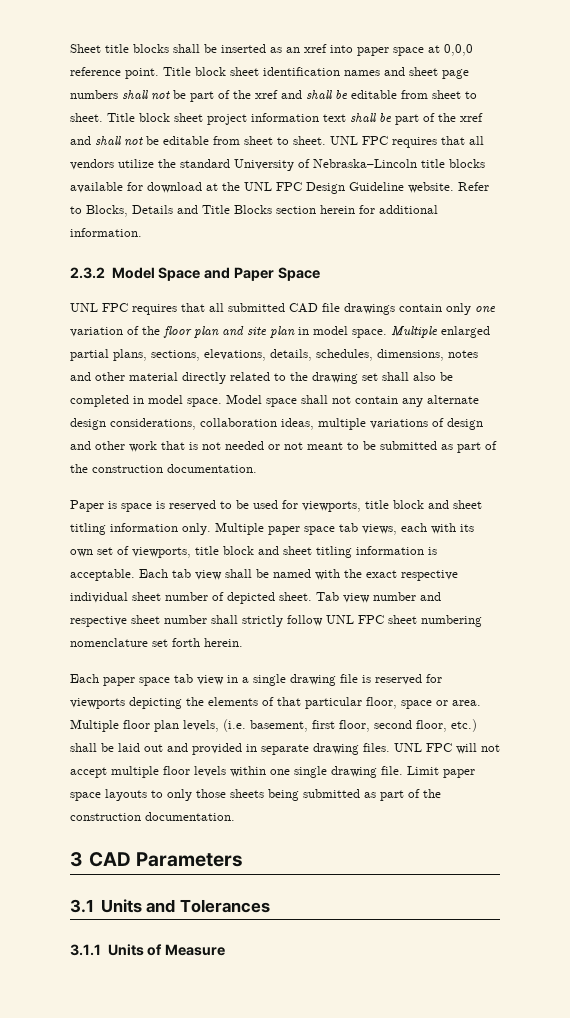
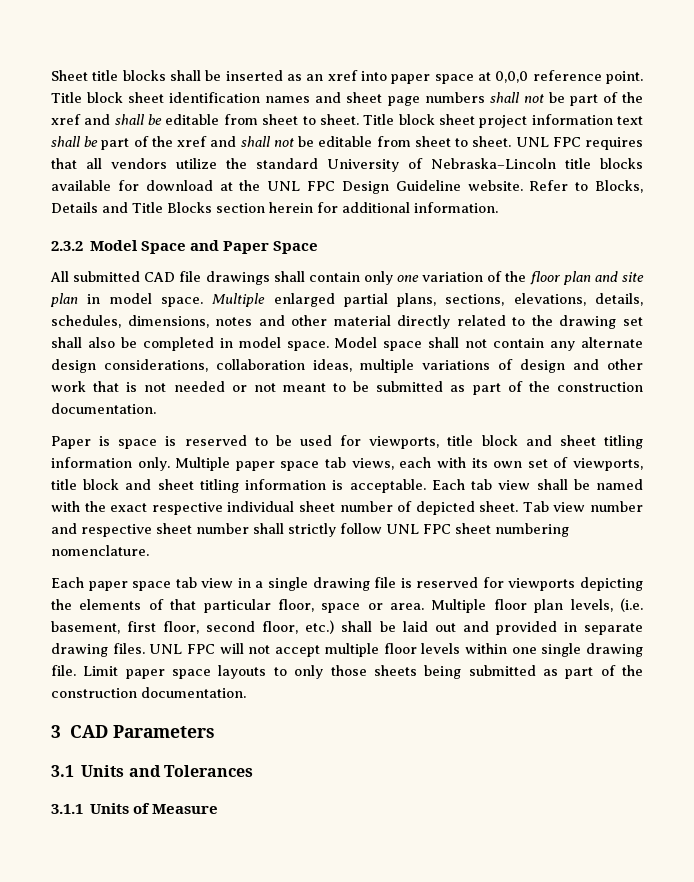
- UNL FPC requires that all submitted CAD file drawings contain only one variation of the floor plan and site plan in model space.
+ All submitted CAD file drawings shall contain only one variation of the floor plan and site plan in model space.
- Tab view number and respective sheet number shall strictly follow UNL FPC sheet numbering nomenclature set forth herein.
+ Tab view number and respective sheet number shall strictly follow UNL FPC sheet numbering nomenclature.

